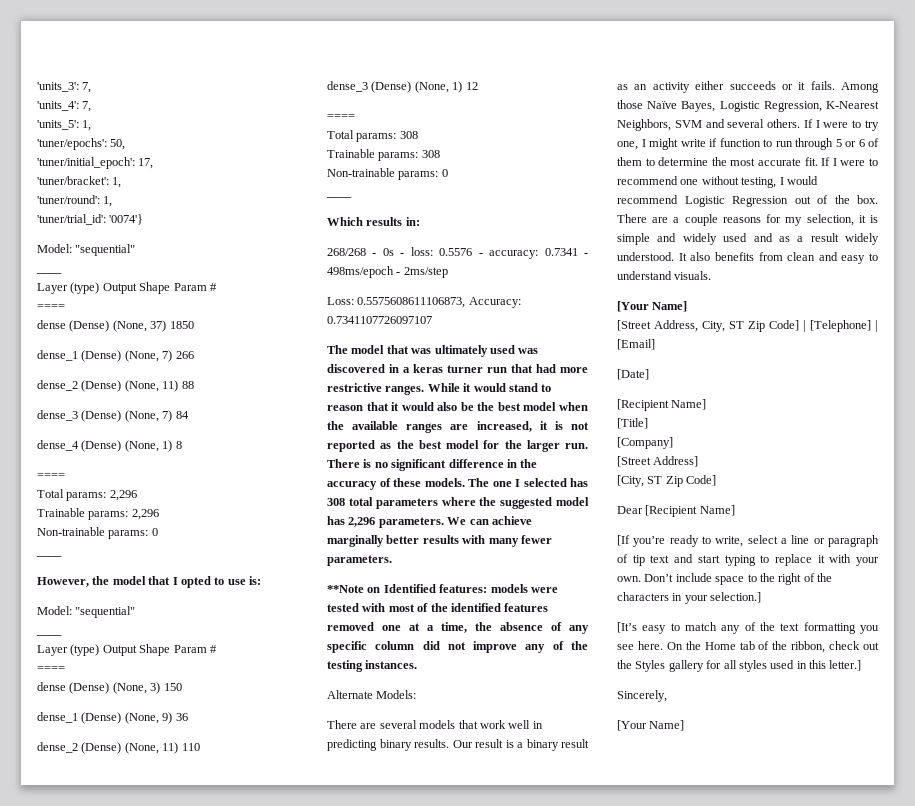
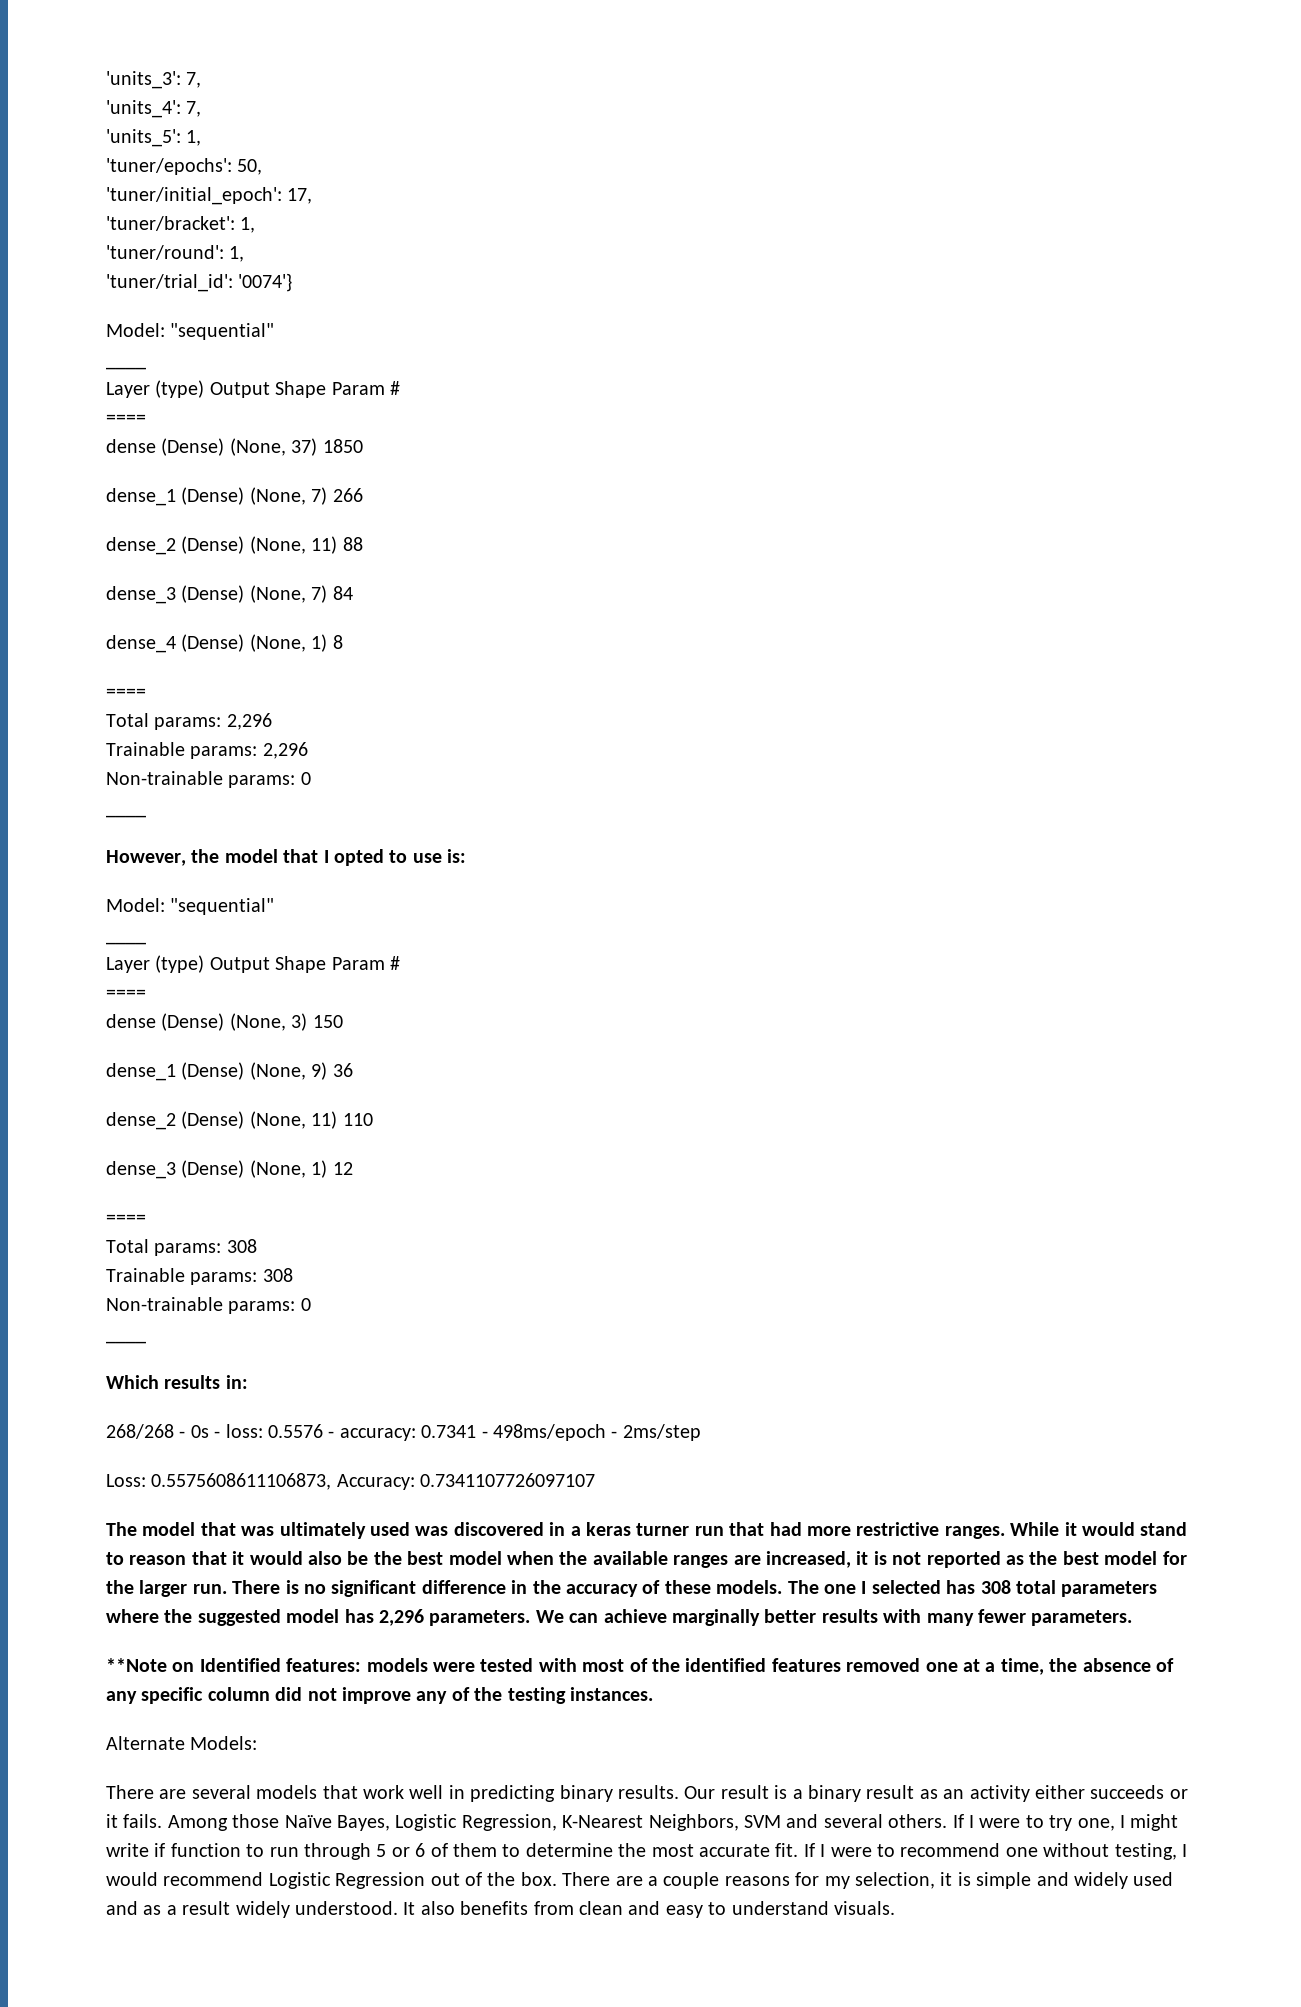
  It also benefits from clean and easy to understand visuals.
- [Your Name]
- [Street Address, City, ST Zip Code] | [Telephone] | [Email]
- [Date]
- [Recipient Name]
- [Title]
- [Company]
- [Street Address]
- [City, ST Zip Code]
- Dear [Recipient Name]
- [If you’re ready to write, select a line or paragraph of tip text and start typing to replace it with your own. Don’t include space to the right of the characters in your selection.]
- [It’s easy to match any of the text formatting you see here. On the Home tab of the ribbon, check out the Styles gallery for all styles used in this letter.]
- Sincerely,
- [Your Name]

